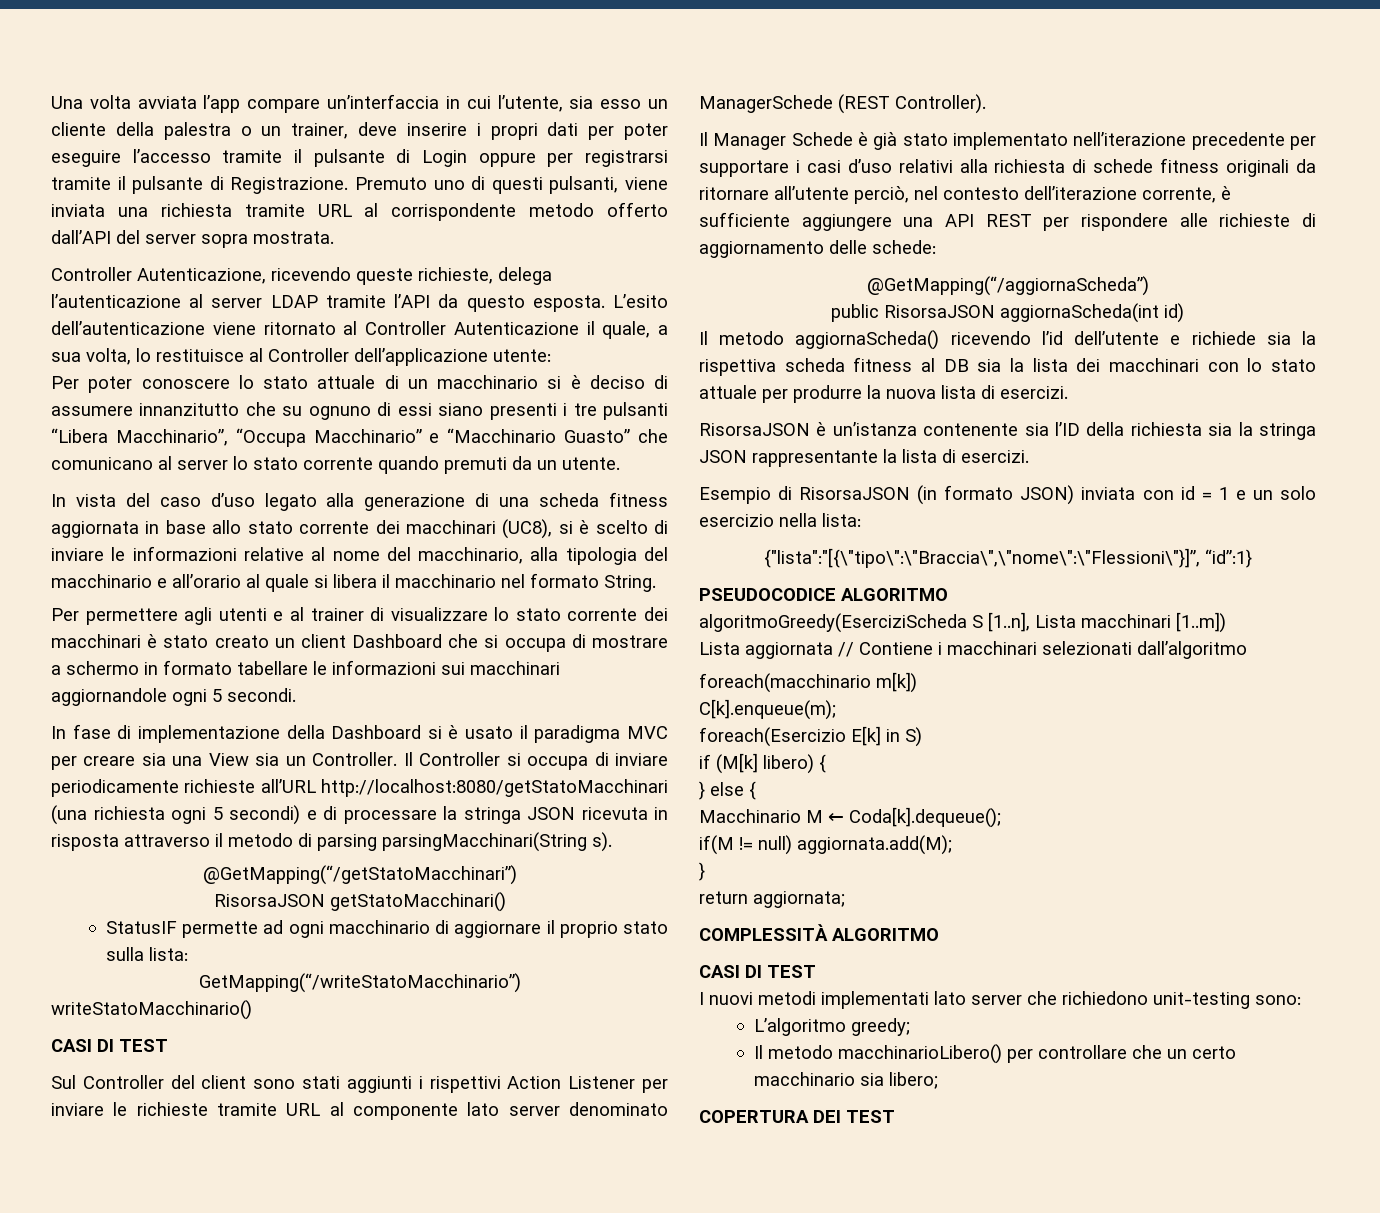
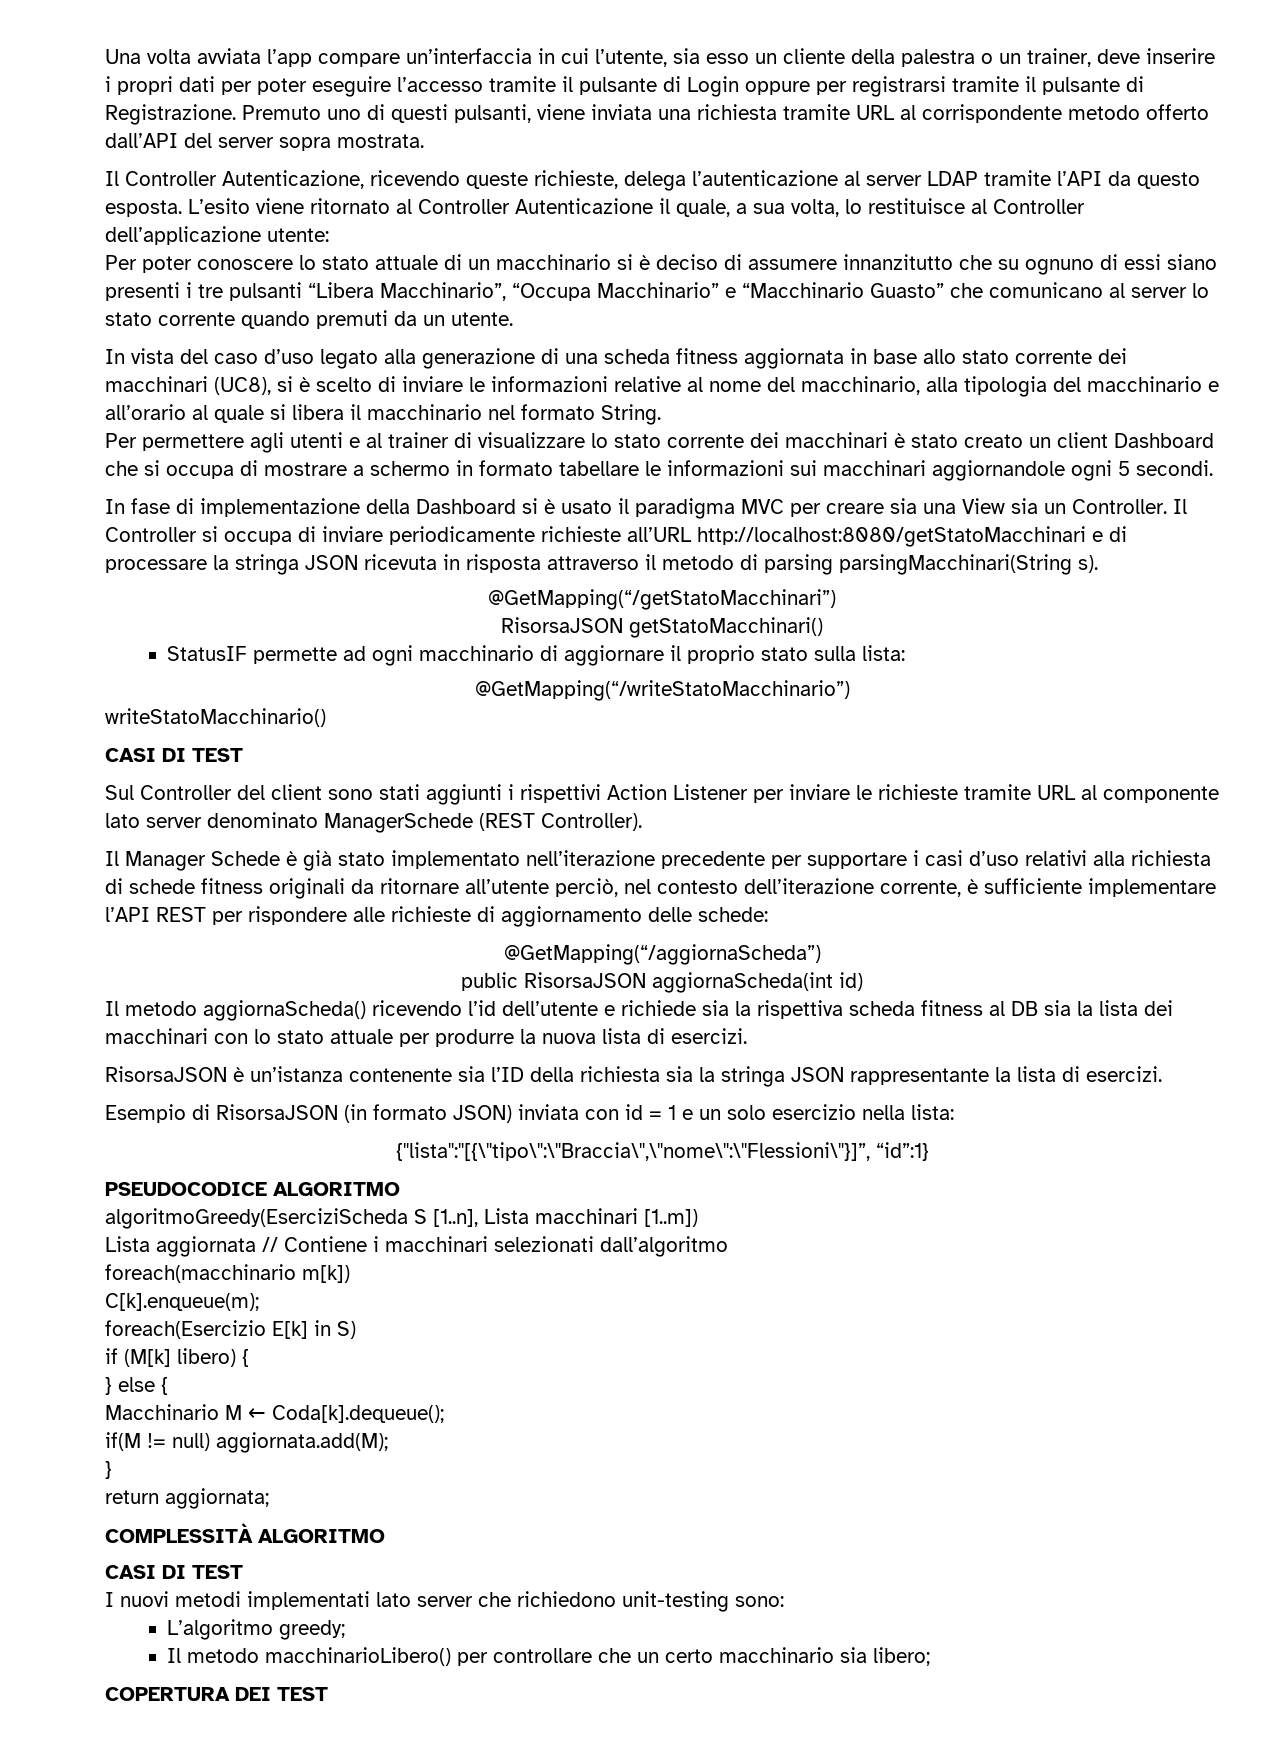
- Controller Autenticazione, ricevendo queste richieste, delega l’autenticazione al server LDAP tramite l’API da questo esposta.
+ Il Controller Autenticazione, ricevendo queste richieste, delega l’autenticazione al server LDAP tramite l’API da questo esposta.
- L’esito dell’autenticazione viene ritornato al Controller Autenticazione il quale, a sua volta, lo restituisce al Controller dell’applicazione utente:
+ L’esito viene ritornato al Controller Autenticazione il quale, a sua volta, lo restituisce al Controller dell’applicazione utente:
- Il Controller si occupa di inviare periodicamente richieste all’URL http://localhost:8080/getStatoMacchinari (una richiesta ogni 5 secondi) e di processare la stringa JSON ricevuta in risposta attraverso il metodo di parsing parsingMacchinari(String s).
+ Il Controller si occupa di inviare periodicamente richieste all’URL http://localhost:8080/getStatoMacchinari e di processare la stringa JSON ricevuta in risposta attraverso il metodo di parsing parsingMacchinari(String s).
- GetMapping(“/writeStatoMacchinario”)
+ @GetMapping(“/writeStatoMacchinario”)
- Il Manager Schede è già stato implementato nell’iterazione precedente per supportare i casi d’uso relativi alla richiesta di schede fitness originali da ritornare all’utente perciò, nel contesto dell’iterazione corrente, è sufficiente aggiungere una API REST per rispondere alle richieste di aggiornamento delle schede:
+ Il Manager Schede è già stato implementato nell’iterazione precedente per supportare i casi d’uso relativi alla richiesta di schede fitness originali da ritornare all’utente perciò, nel contesto dell’iterazione corrente, è sufficiente implementare l’API REST per rispondere alle richieste di aggiornamento delle schede:

